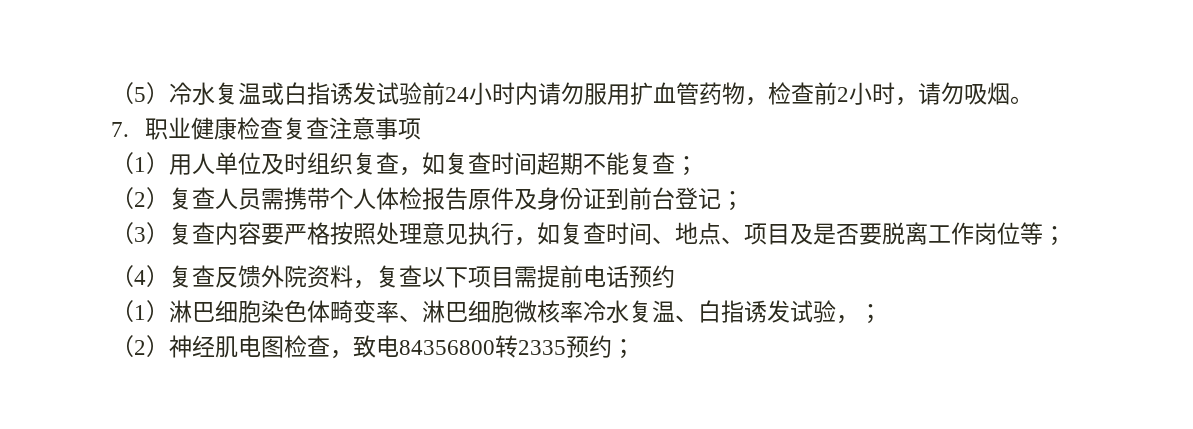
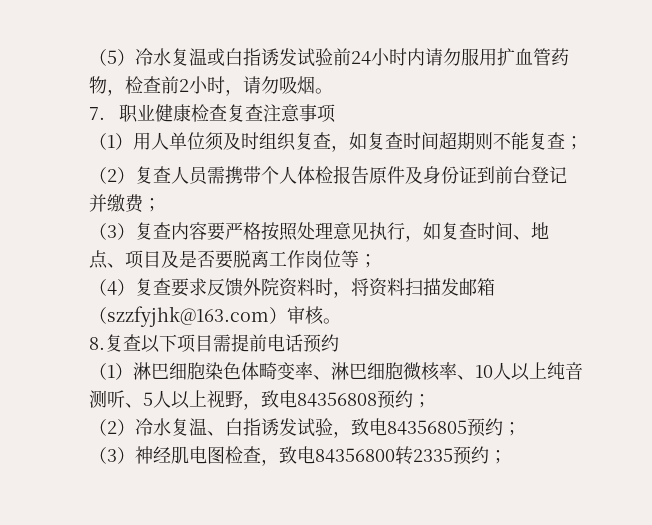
- （1）用人单位及时组织复查，如复查时间超期不能复查；
+ （1）用人单位须及时组织复查，如复查时间超期则不能复查；
- （2）复查人员需携带个人体检报告原件及身份证到前台登记；
+ （2）复查人员需携带个人体检报告原件及身份证到前台登记并缴费；
- （4）复查反馈外院资料，复查以下项目需提前电话预约
+ （4）复查要求反馈外院资料时，将资料扫描发邮箱（szzfyjhk@163.com）审核。
+ 8.复查以下项目需提前电话预约
- （1）淋巴细胞染色体畸变率、淋巴细胞微核率冷水复温、白指诱发试验，；
- （2）神经肌电图检查，致电84356800转2335预约；
+ （1）淋巴细胞染色体畸变率、淋巴细胞微核率、10人以上纯音测听、5人以上视野，致电84356808预约；
+ （2）冷水复温、白指诱发试验，致电84356805预约；
+ （3）神经肌电图检查，致电84356800转2335预约；

